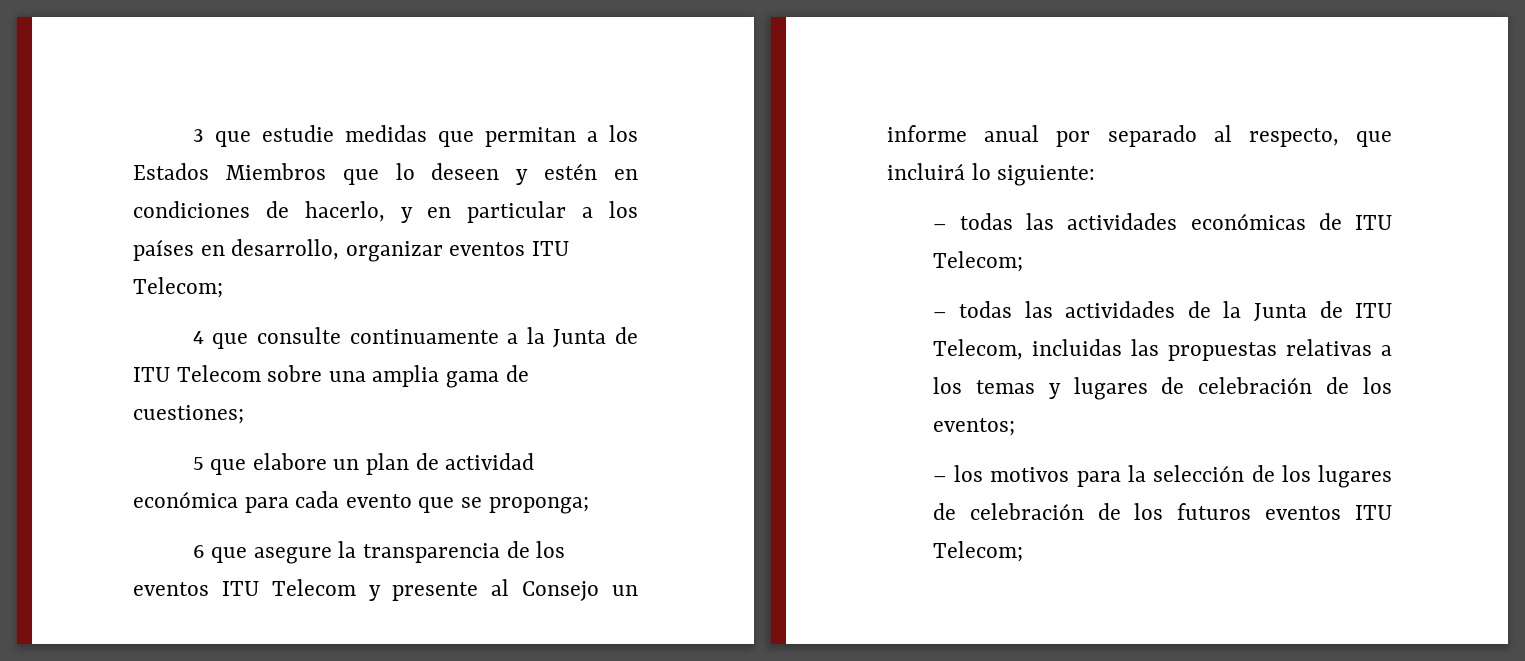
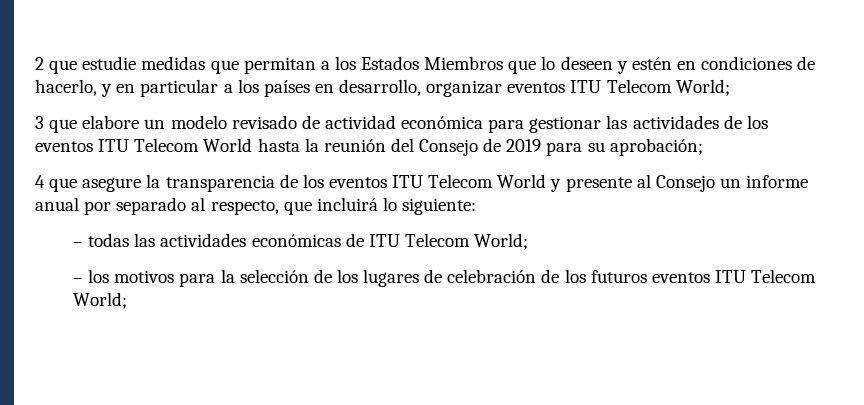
- 3 que estudie medidas que permitan a los Estados Miembros que lo deseen y estén en condiciones de hacerlo, y en particular a los países en desarrollo, organizar eventos ITU Telecom;
- 4 que consulte continuamente a la Junta de ITU Telecom sobre una amplia gama de cuestiones;
- 5 que elabore un plan de actividad económica para cada evento que se proponga;
- 6 que asegure la transparencia de los eventos ITU Telecom y presente al Consejo un informe anual por separado al respecto, que incluirá lo siguiente:
+ 2 que estudie medidas que permitan a los Estados Miembros que lo deseen y estén en condiciones de hacerlo, y en particular a los países en desarrollo, organizar eventos ITU Telecom World;
+ 3 que elabore un modelo revisado de actividad económica para gestionar las actividades de los eventos ITU Telecom World hasta la reunión del Consejo de 2019 para su aprobación;
+ 4 que asegure la transparencia de los eventos ITU Telecom World y presente al Consejo un informe anual por separado al respecto, que incluirá lo siguiente:
- – todas las actividades económicas de ITU Telecom;
- – todas las actividades de la Junta de ITU Telecom, incluidas las propuestas relativas a los temas y lugares de celebración de los eventos;
+ – todas las actividades económicas de ITU Telecom World;
- – los motivos para la selección de los lugares de celebración de los futuros eventos ITU Telecom;
+ – los motivos para la selección de los lugares de celebración de los futuros eventos ITU Telecom World;

